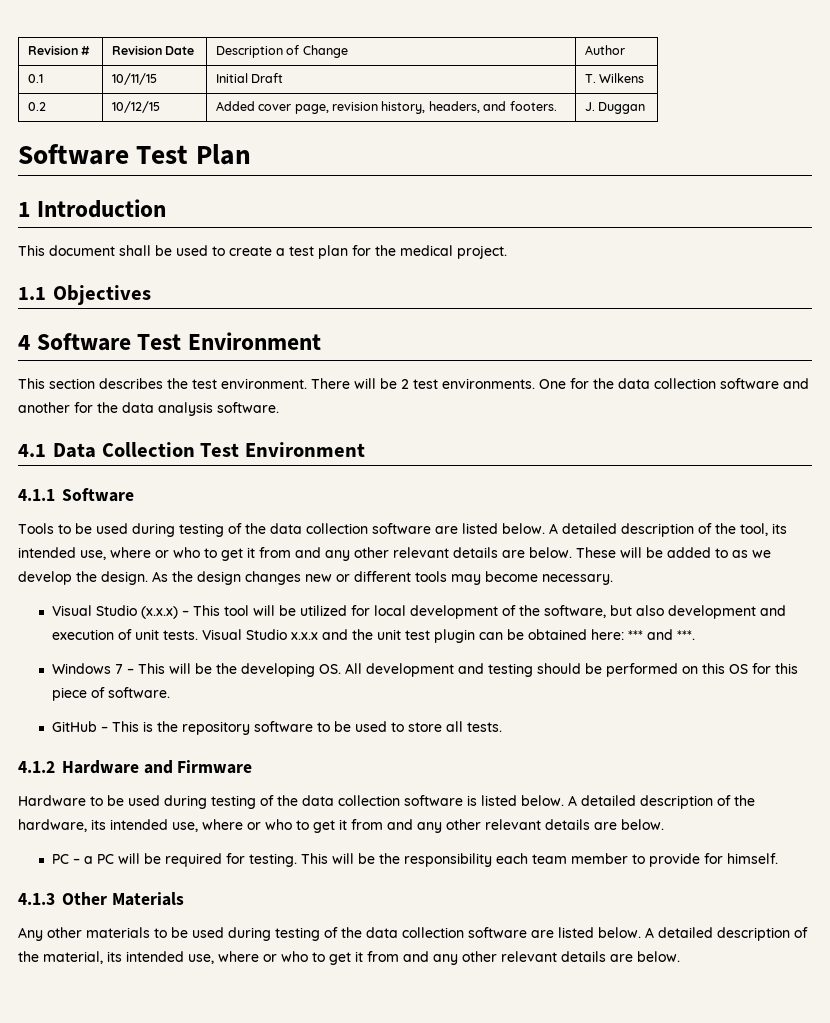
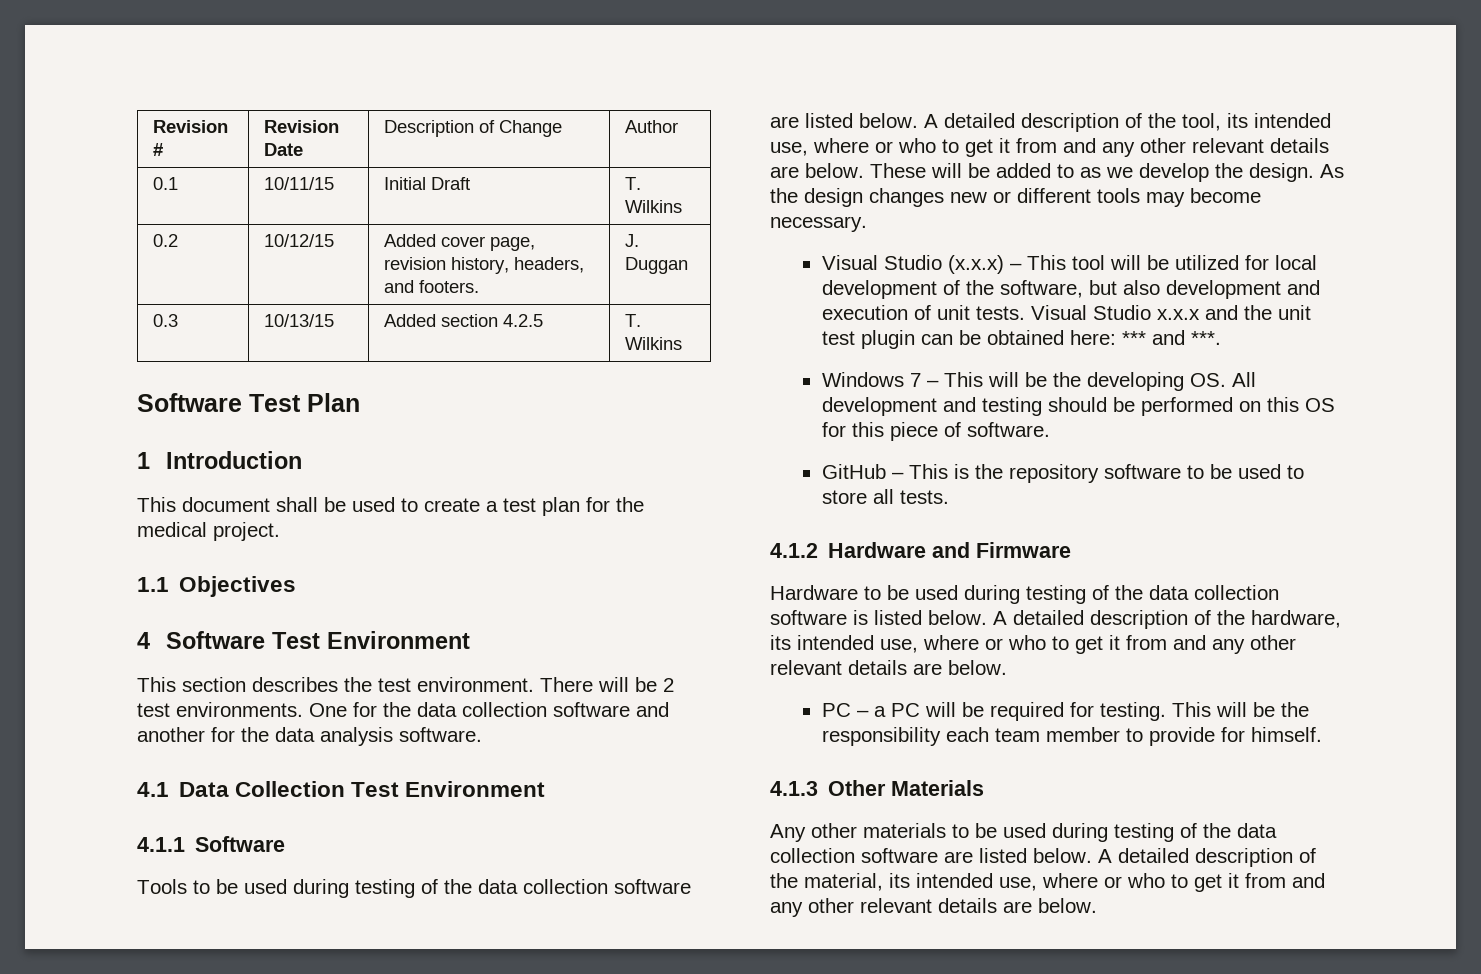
- 0.1 | 10/11/15 | Initial Draft | T. Wilkens
+ 0.1 | 10/11/15 | Initial Draft | T. Wilkins
+ 0.3 | 10/13/15 | Added section 4.2.5 | T. Wilkins

